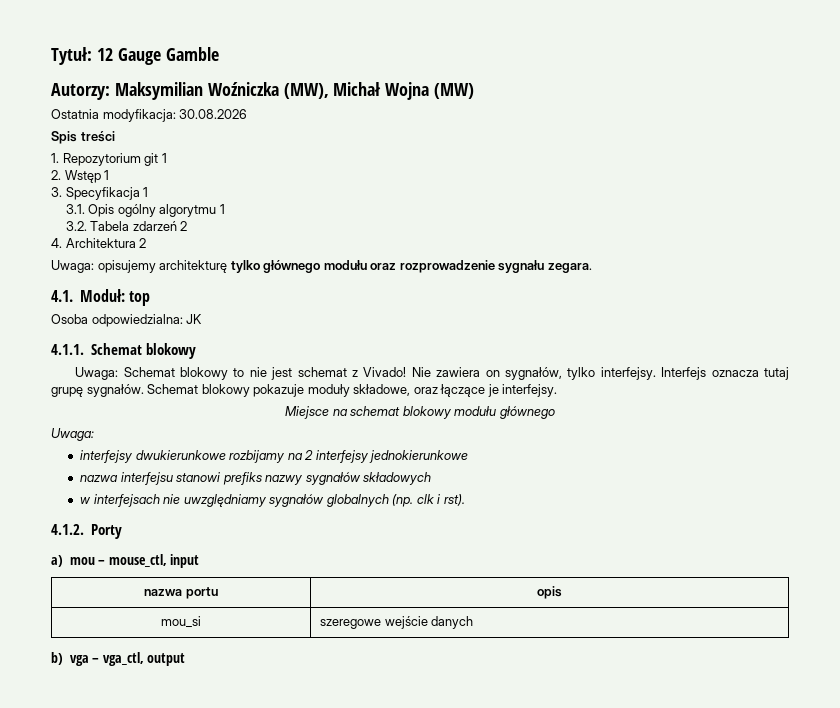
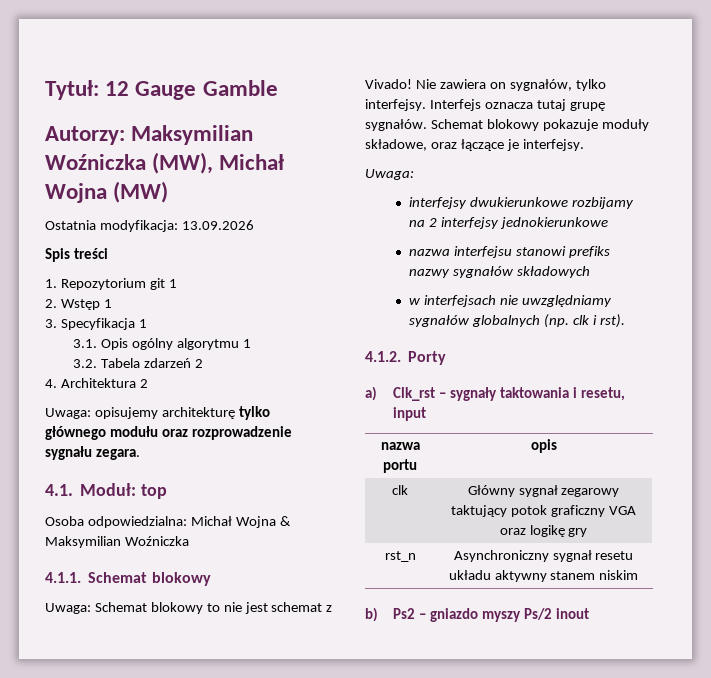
- Ostatnia modyfikacja: 30.08.2026
+ Ostatnia modyfikacja: 13.09.2026
- Osoba odpowiedzialna: JK
+ Osoba odpowiedzialna: Michał Wojna & Maksymilian Woźniczka
- Miejsce na schemat blokowy modułu głównego
- a) mou – mouse_ctl, input
+ a) Clk_rst – sygnały taktowania i resetu, input
  nazwa portu | opis
- mou_si | szeregowe wejście danych
- b) vga – vga_ctl, output
+ clk | Główny sygnał zegarowy taktujący potok graficzny VGA oraz logikę gry
+ rst_n | Asynchroniczny sygnał resetu układu aktywny stanem niskim
+ b) Ps2 – gniazdo myszy Ps/2 inout

